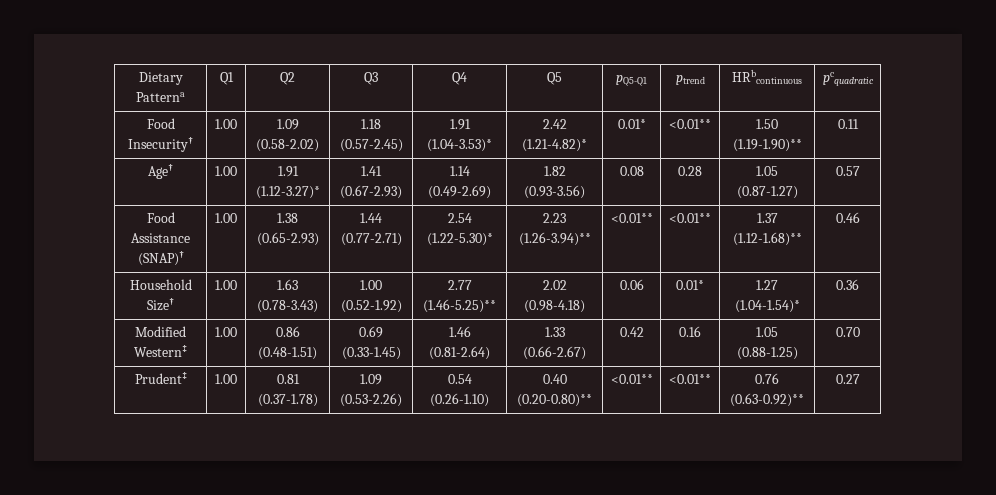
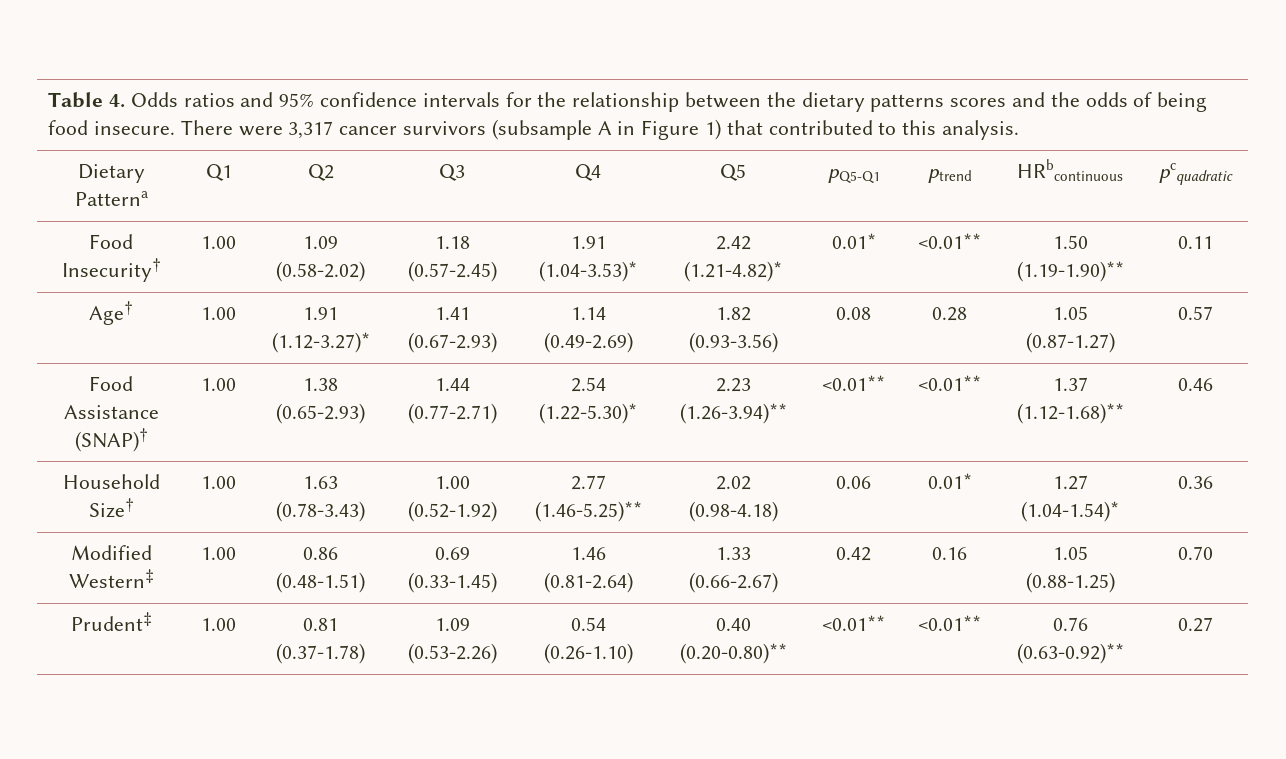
+ Table 4. Odds ratios and 95% confidence intervals for the relationship between the dietary patterns scores and the odds of being food insecure. There were 3,317 cancer survivors (subsample A in Figure 1) that contributed to this analysis.

